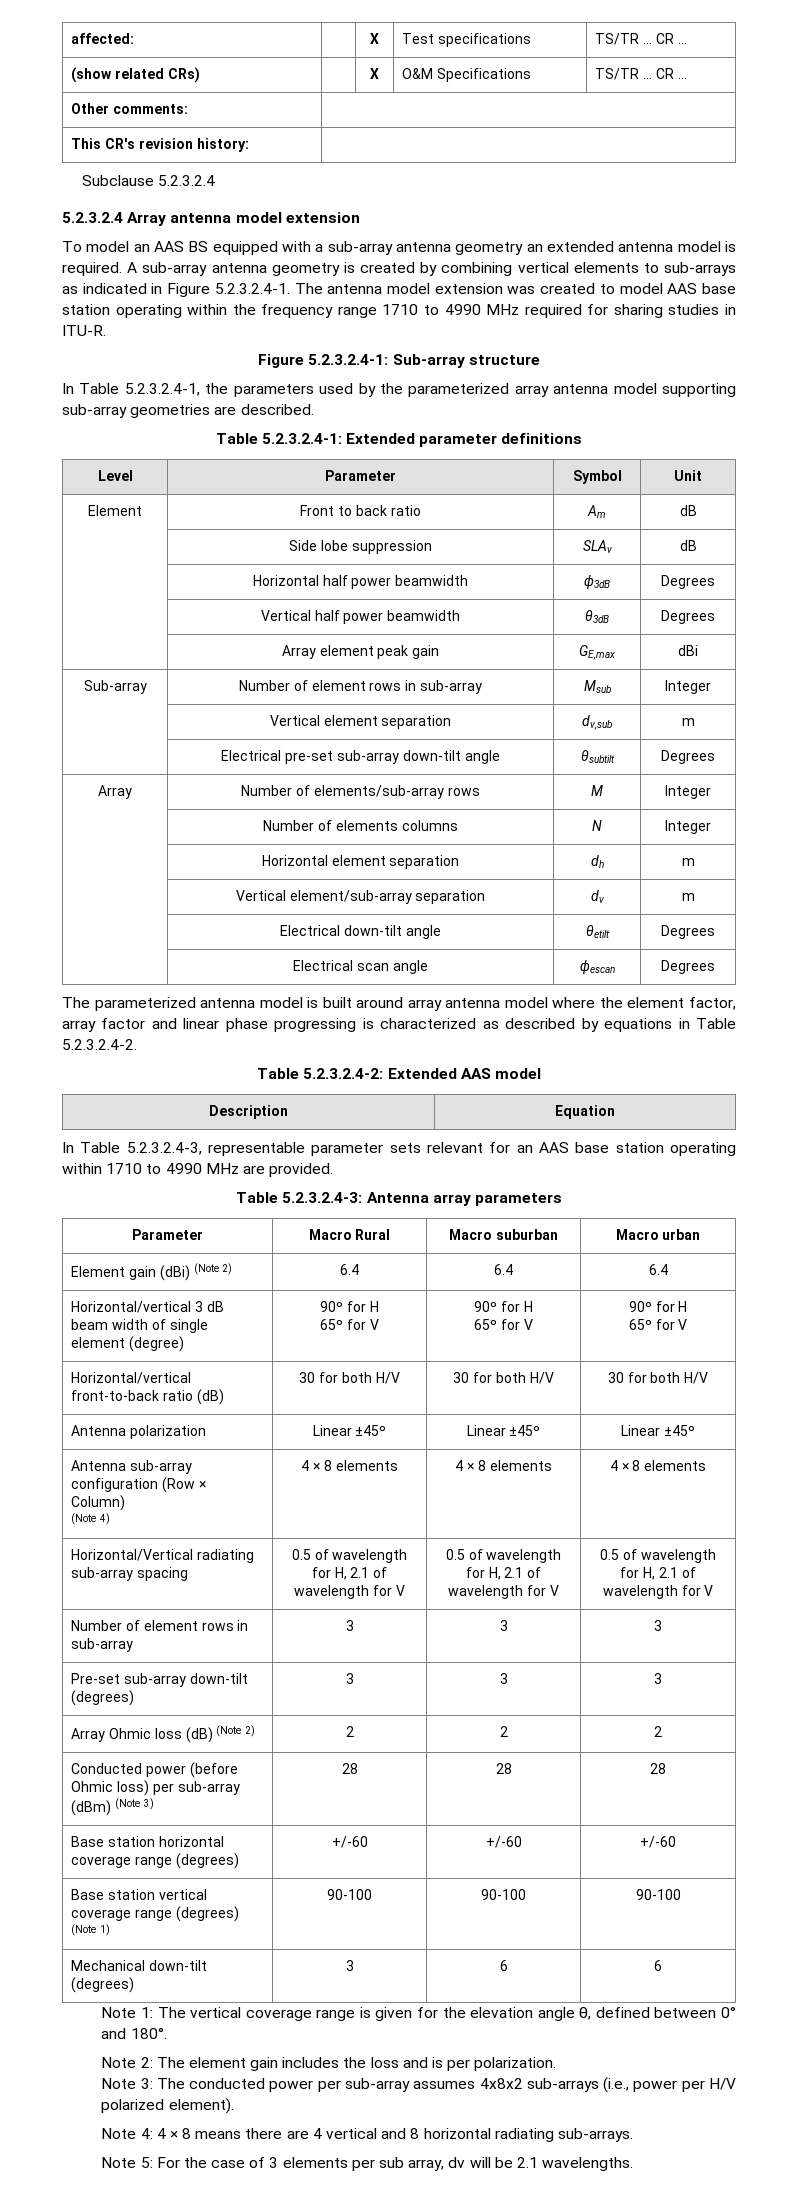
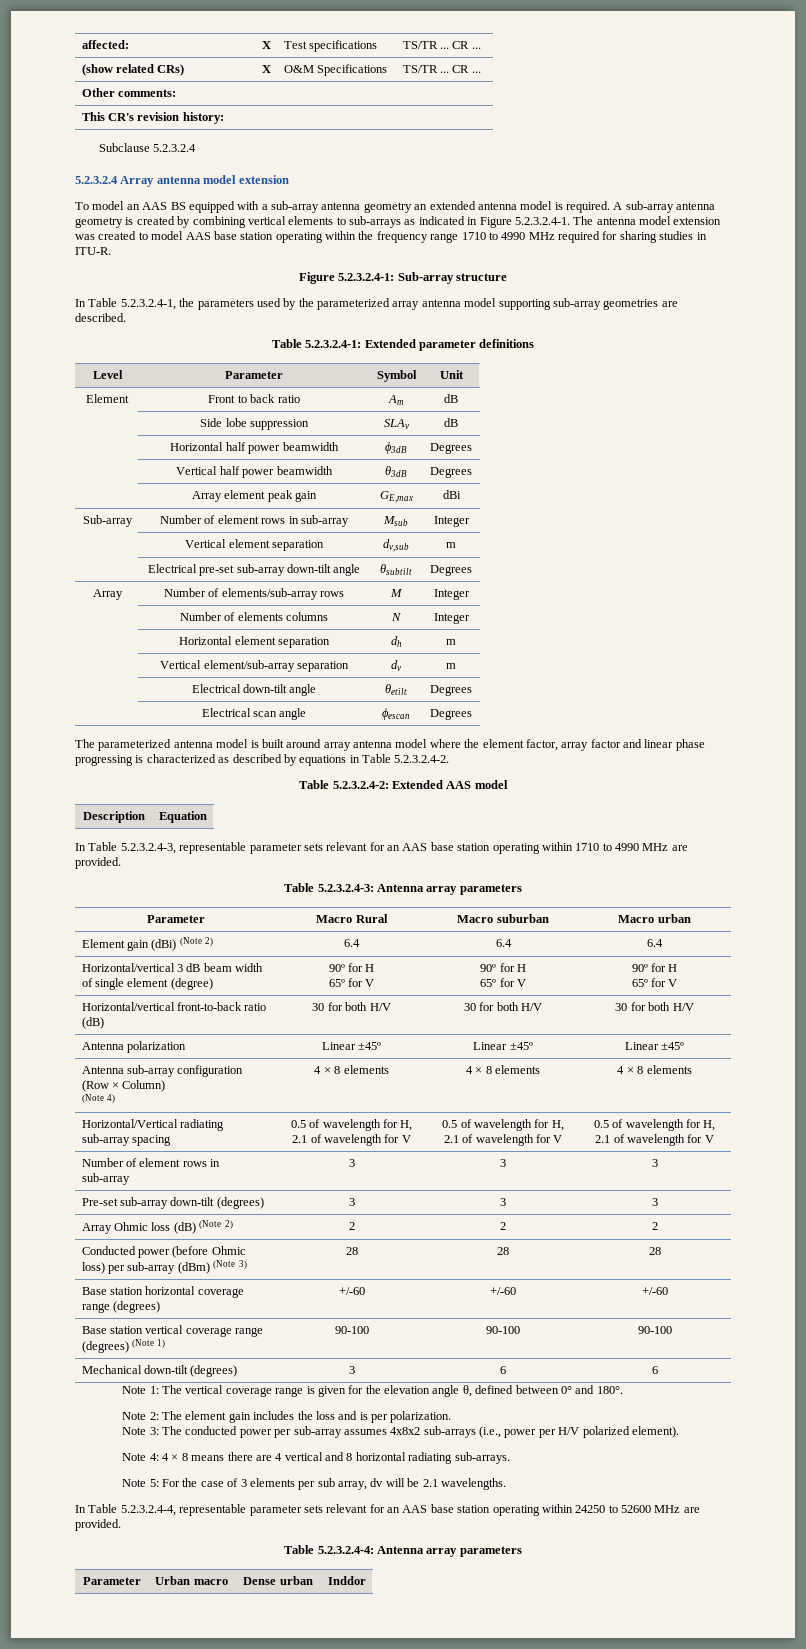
+ In Table 5.2.3.2.4-4, representable parameter sets relevant for an AAS base station operating within 24250 to 52600 MHz are provided.
+ Table 5.2.3.2.4-4: Antenna array parameters
+ Parameter | Urban macro | Dense urban | Inddor

